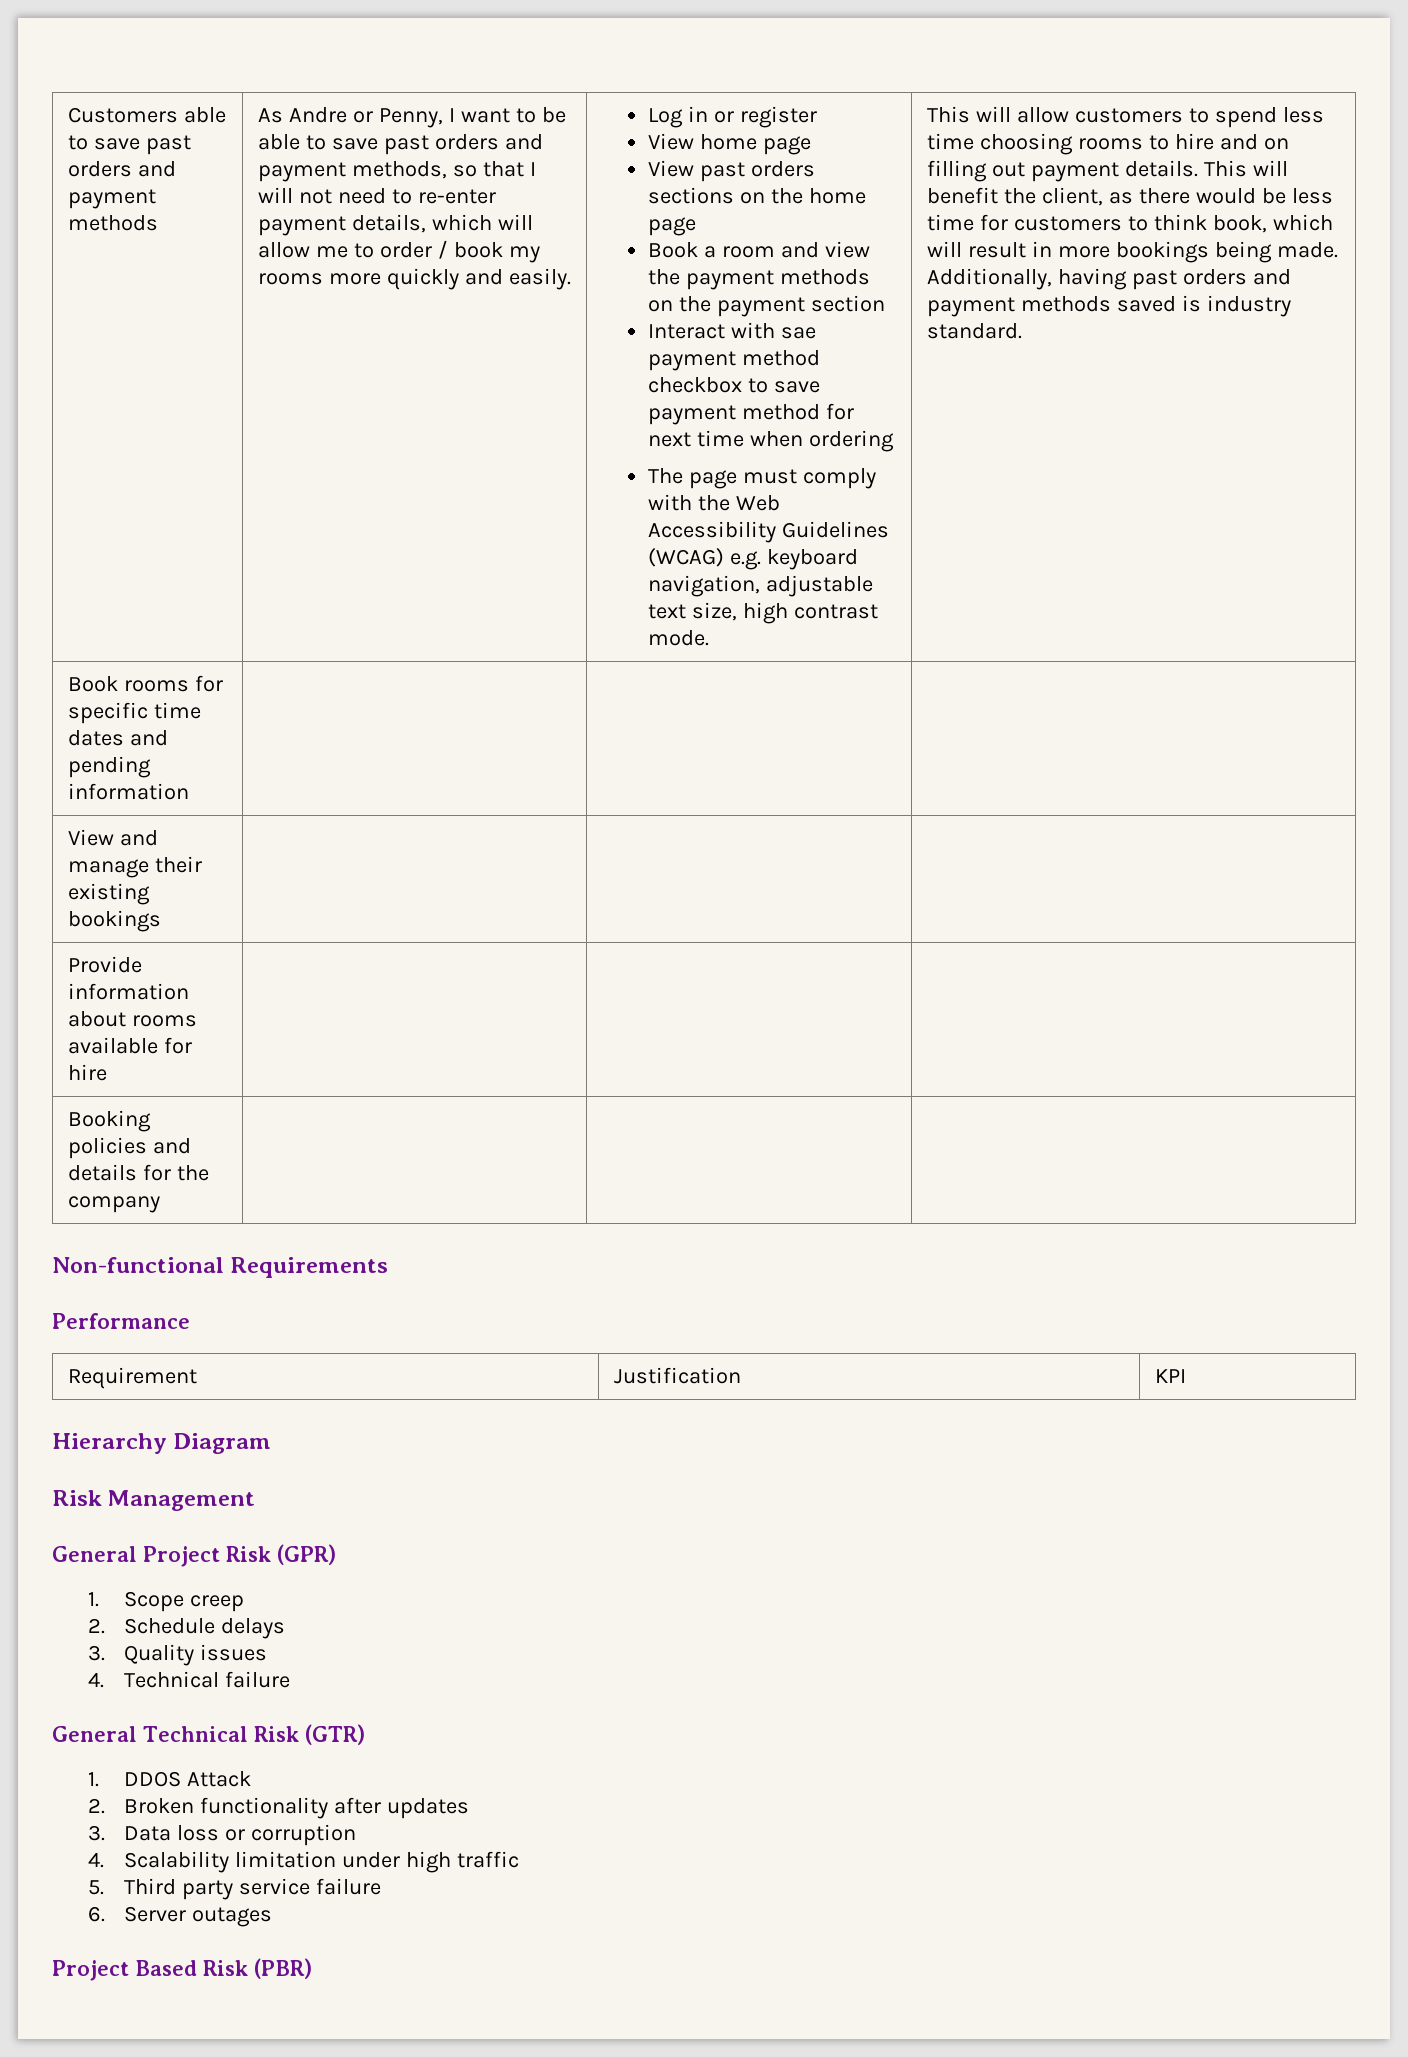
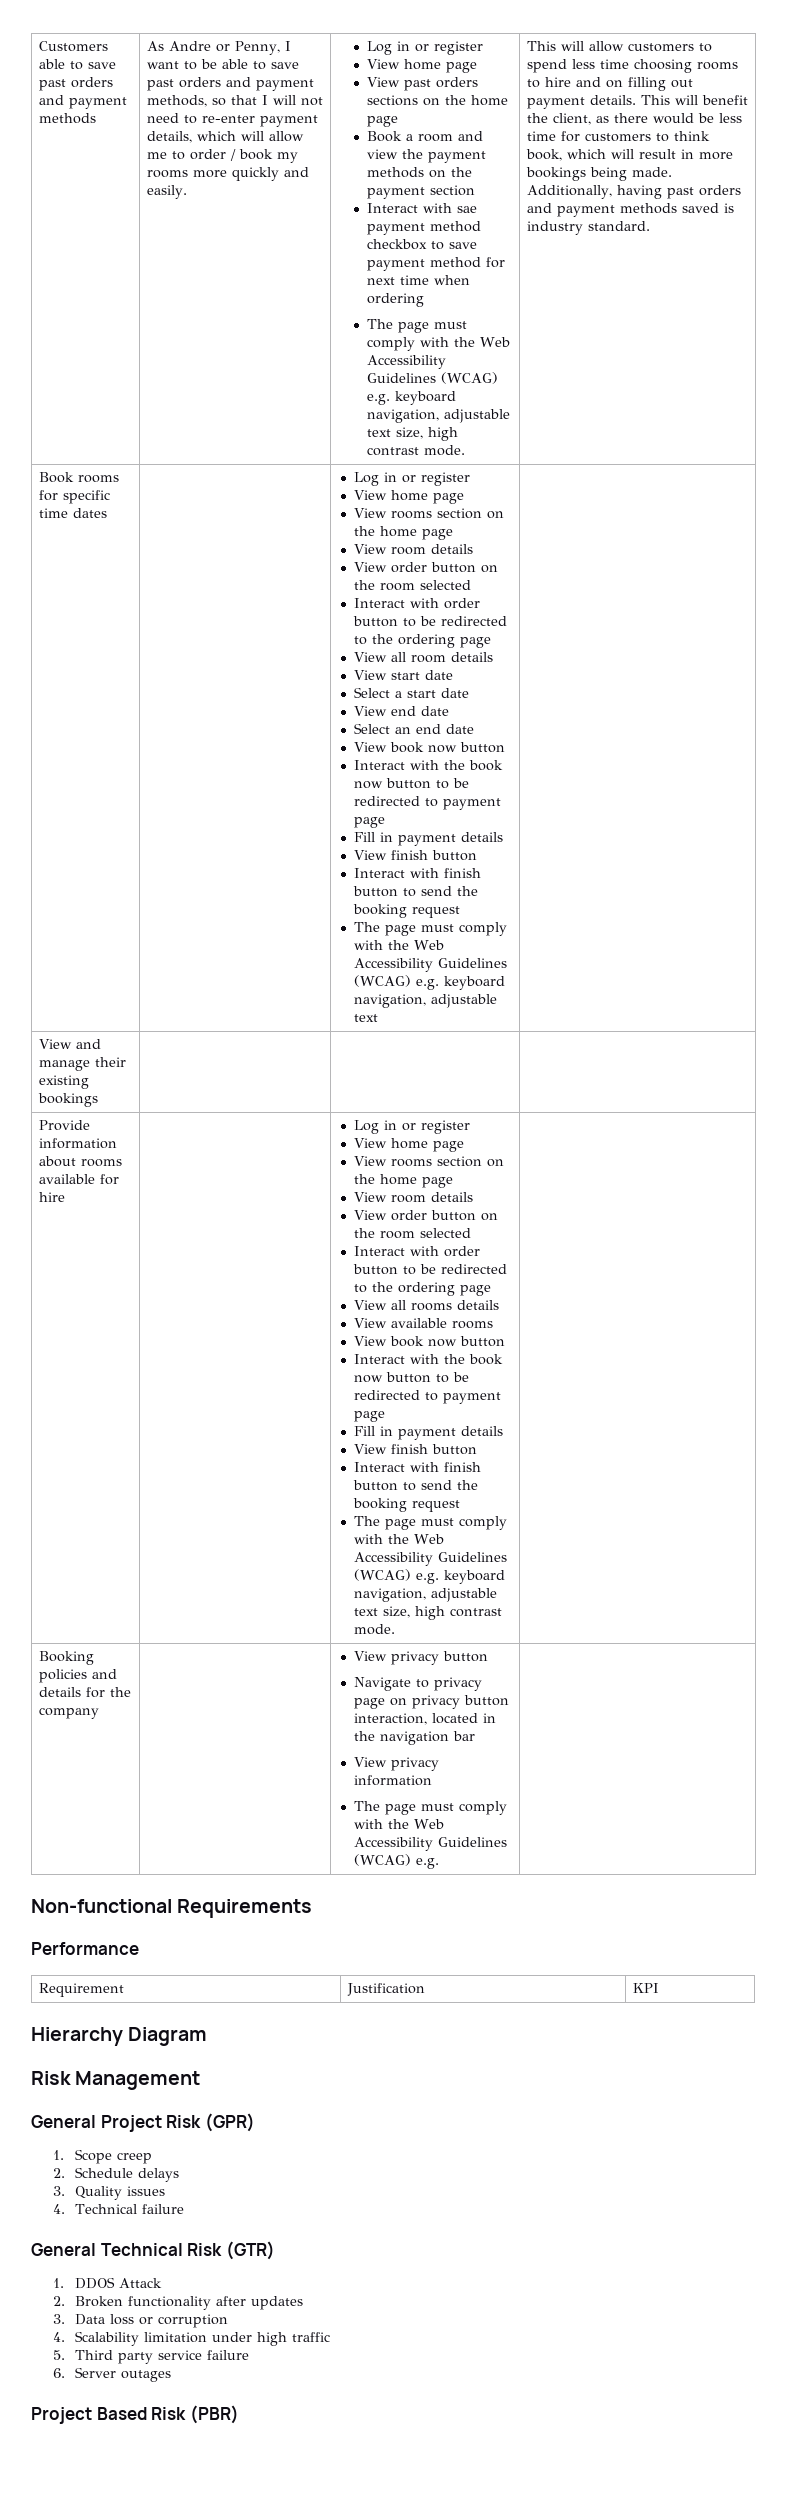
- Book rooms for specific time dates and pending information
+ Book rooms for specific time dates | | Log in or register
+ View home page
+ View rooms section on the home page
+ View room details
+ View order button on the room selected
+ Interact with order button to be redirected to the ordering page
+ View all room details
+ View start date
+ Select a start date
+ View end date
+ Select an end date
+ View book now button
+ Interact with the book now button to be redirected to payment page
+ Fill in payment details
+ View finish button
+ Interact with finish button to send the booking request
+ The page must comply with the Web Accessibility Guidelines (WCAG) e.g. keyboard navigation, adjustable text
- Provide information about rooms available for hire
+ Provide information about rooms available for hire | | Log in or register
+ View home page
+ View rooms section on the home page
+ View room details
+ View order button on the room selected
+ Interact with order button to be redirected to the ordering page
+ View all rooms details
+ View available rooms
+ View book now button
+ Interact with the book now button to be redirected to payment page
+ Fill in payment details
+ View finish button
+ Interact with finish button to send the booking request
+ The page must comply with the Web Accessibility Guidelines (WCAG) e.g. keyboard navigation, adjustable text size, high contrast mode.
- Booking policies and details for the company | | |
+ Booking policies and details for the company | | View privacy button
+ Navigate to privacy page on privacy button interaction, located in the navigation bar
+ View privacy information
+ The page must comply with the Web Accessibility Guidelines (WCAG) e.g. |

